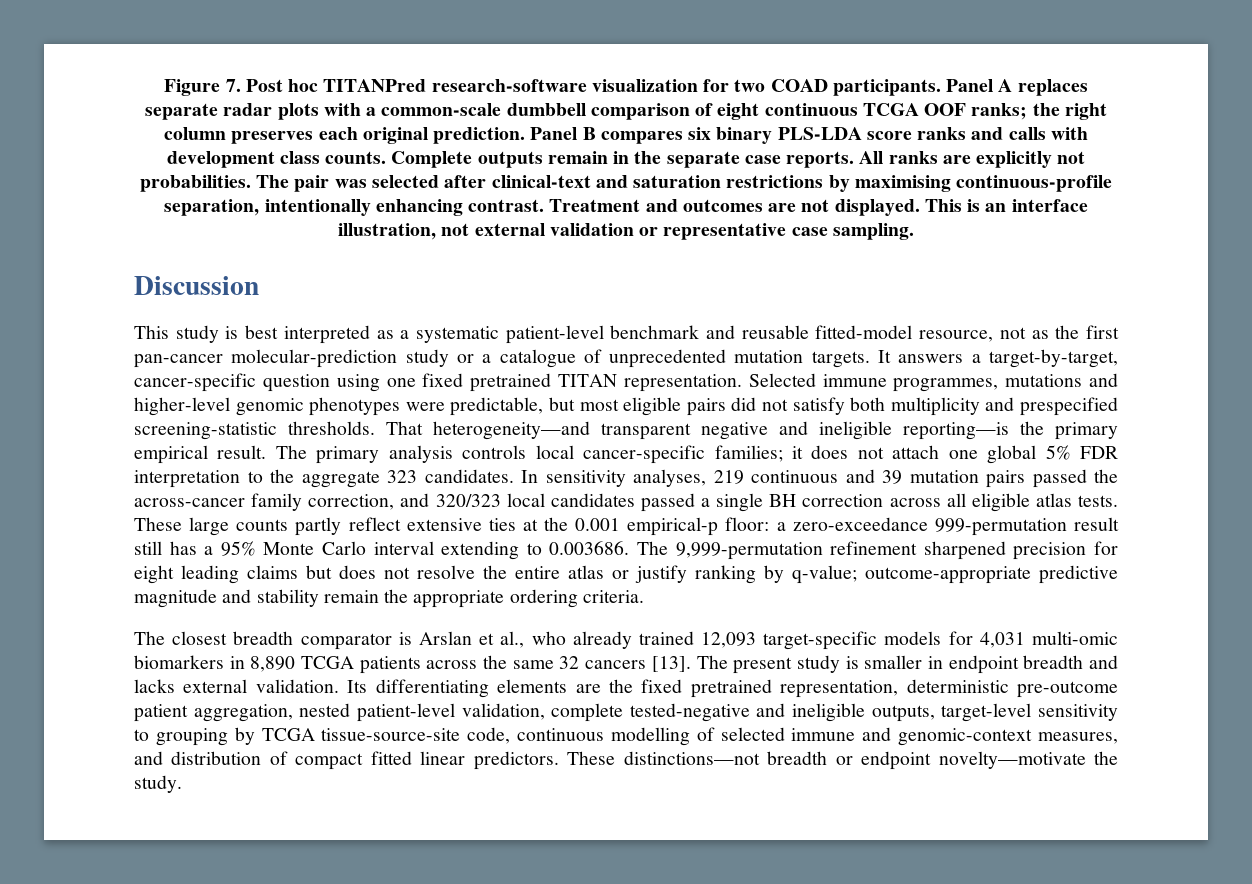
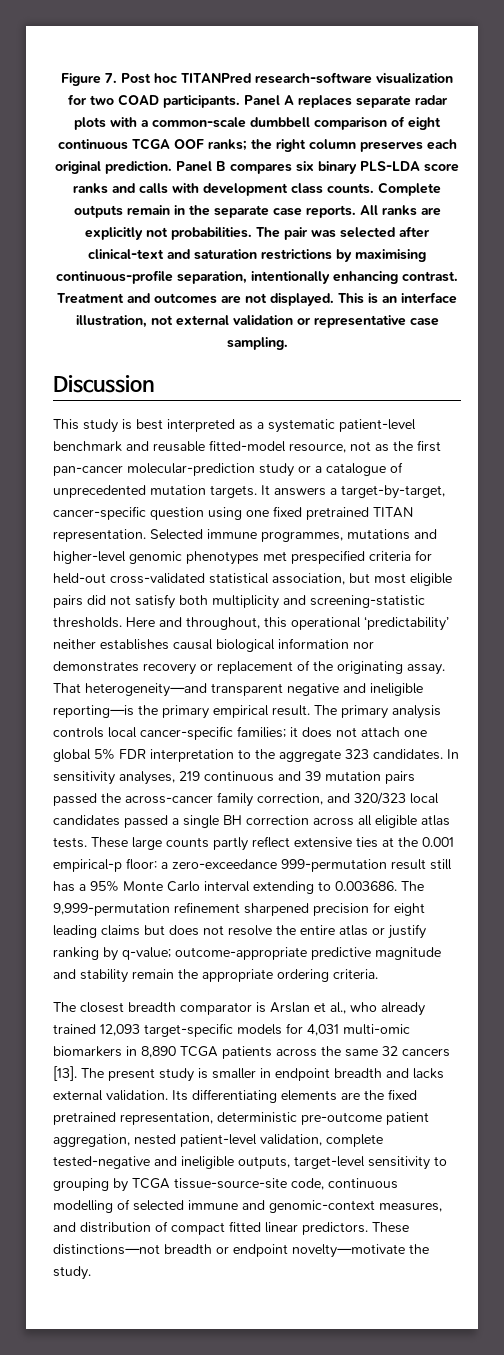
- Selected immune programmes, mutations and higher-level genomic phenotypes were predictable, but most eligible pairs did not satisfy both multiplicity and prespecified screening-statistic thresholds.
+ Selected immune programmes, mutations and higher-level genomic phenotypes met prespecified criteria for held-out cross-validated statistical association, but most eligible pairs did not satisfy both multiplicity and screening-statistic thresholds.
+ Here and throughout, this operational ‘predictability’ neither establishes causal biological information nor demonstrates recovery or replacement of the originating assay.

